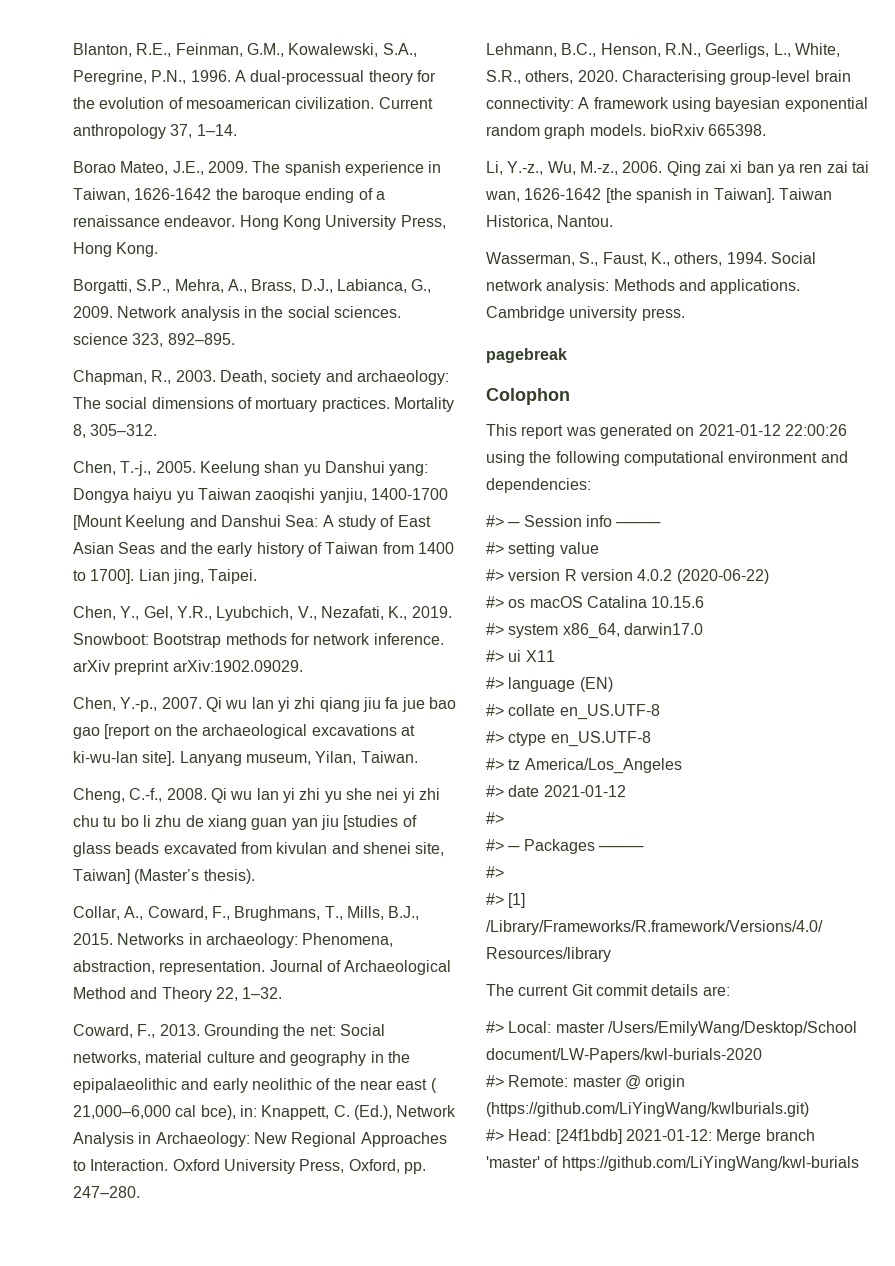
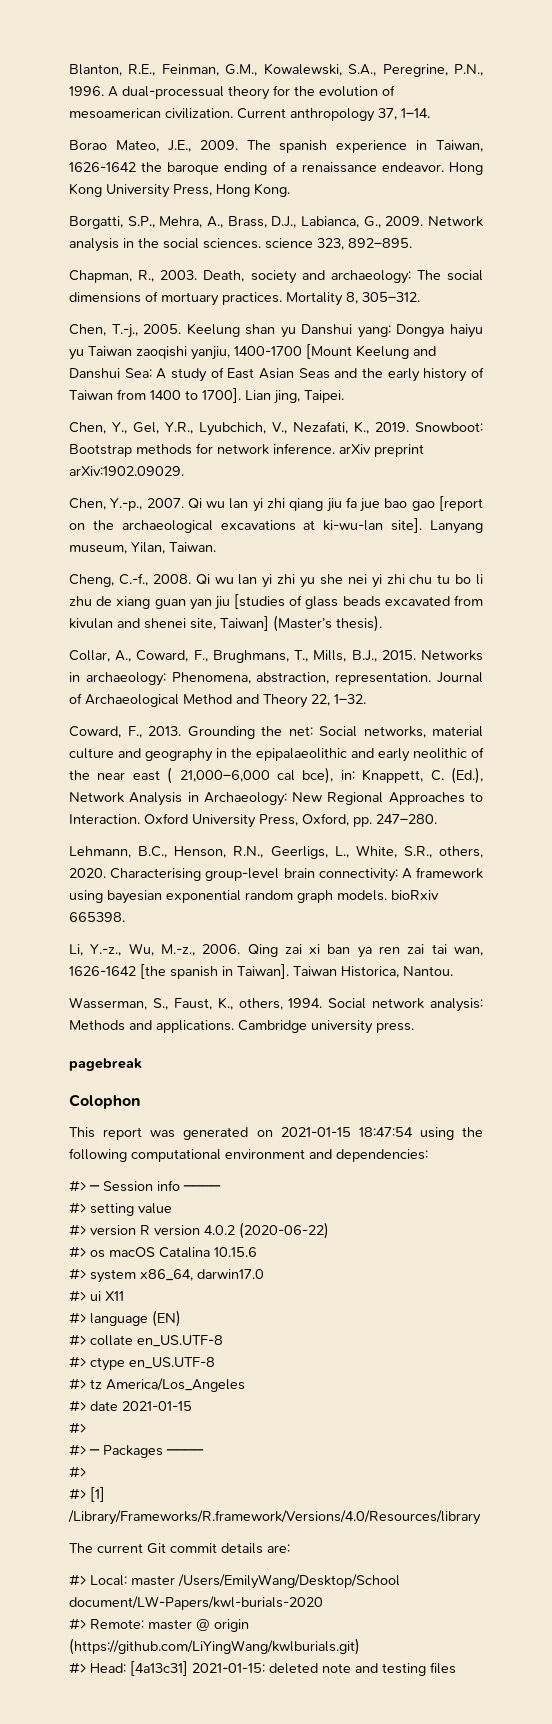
- This report was generated on 2021-01-12 22:00:26 using the following computational environment and dependencies:
+ This report was generated on 2021-01-15 18:47:54 using the following computational environment and dependencies:
- #> date 2021-01-12
+ #> date 2021-01-15
- #> Head: [24f1bdb] 2021-01-12: Merge branch 'master' of https://github.com/LiYingWang/kwl-burials
+ #> Head: [4a13c31] 2021-01-15: deleted note and testing files

